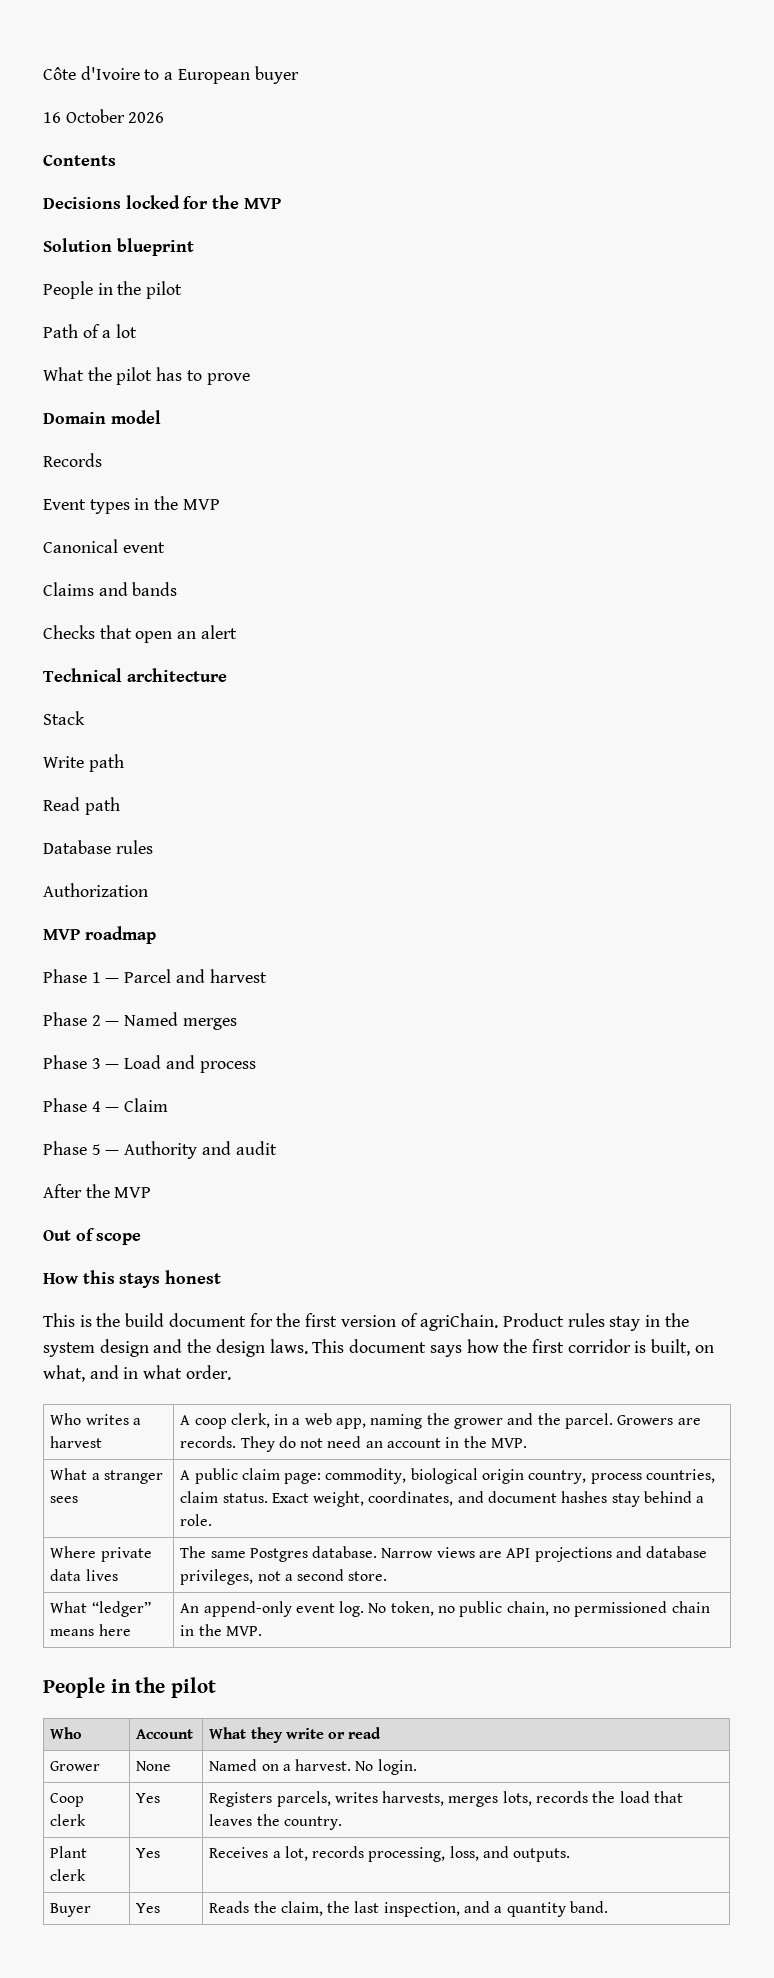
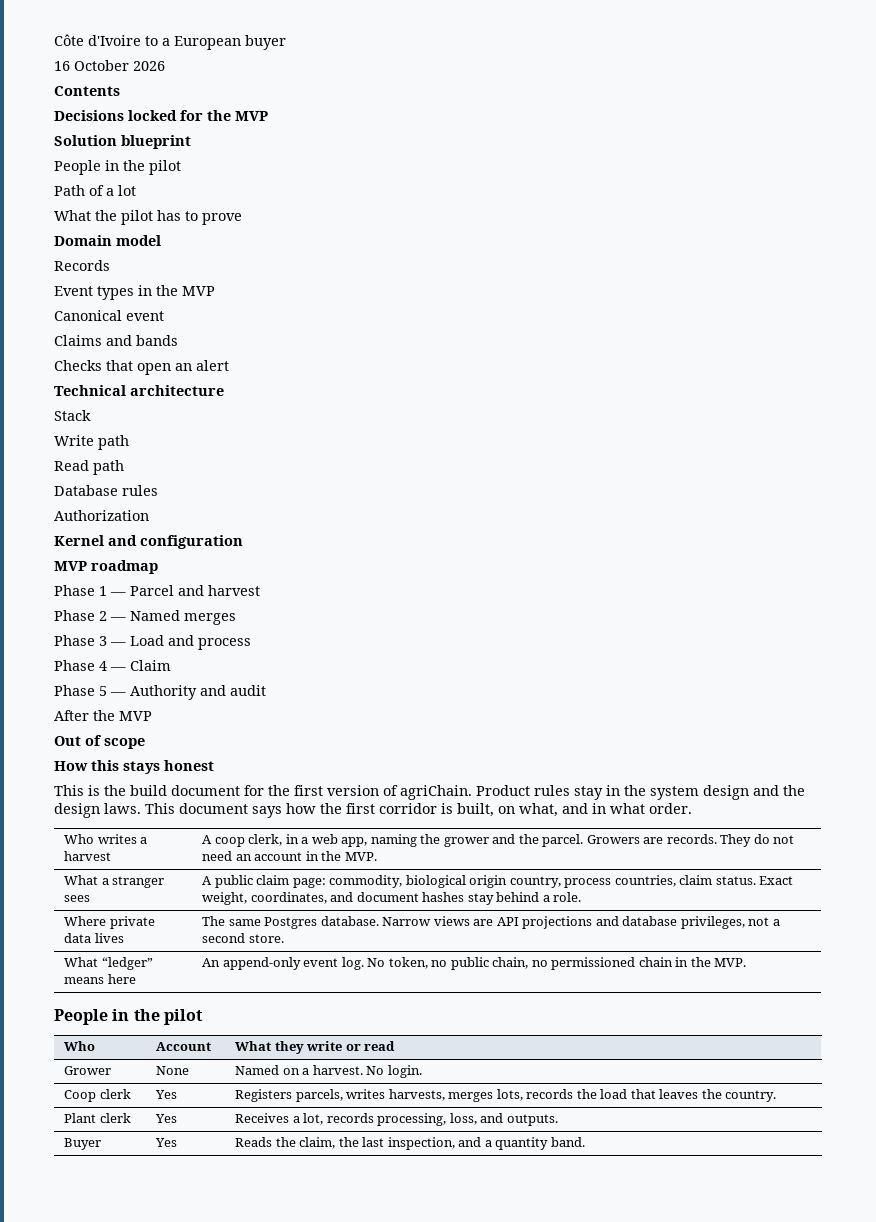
+ Kernel and configuration

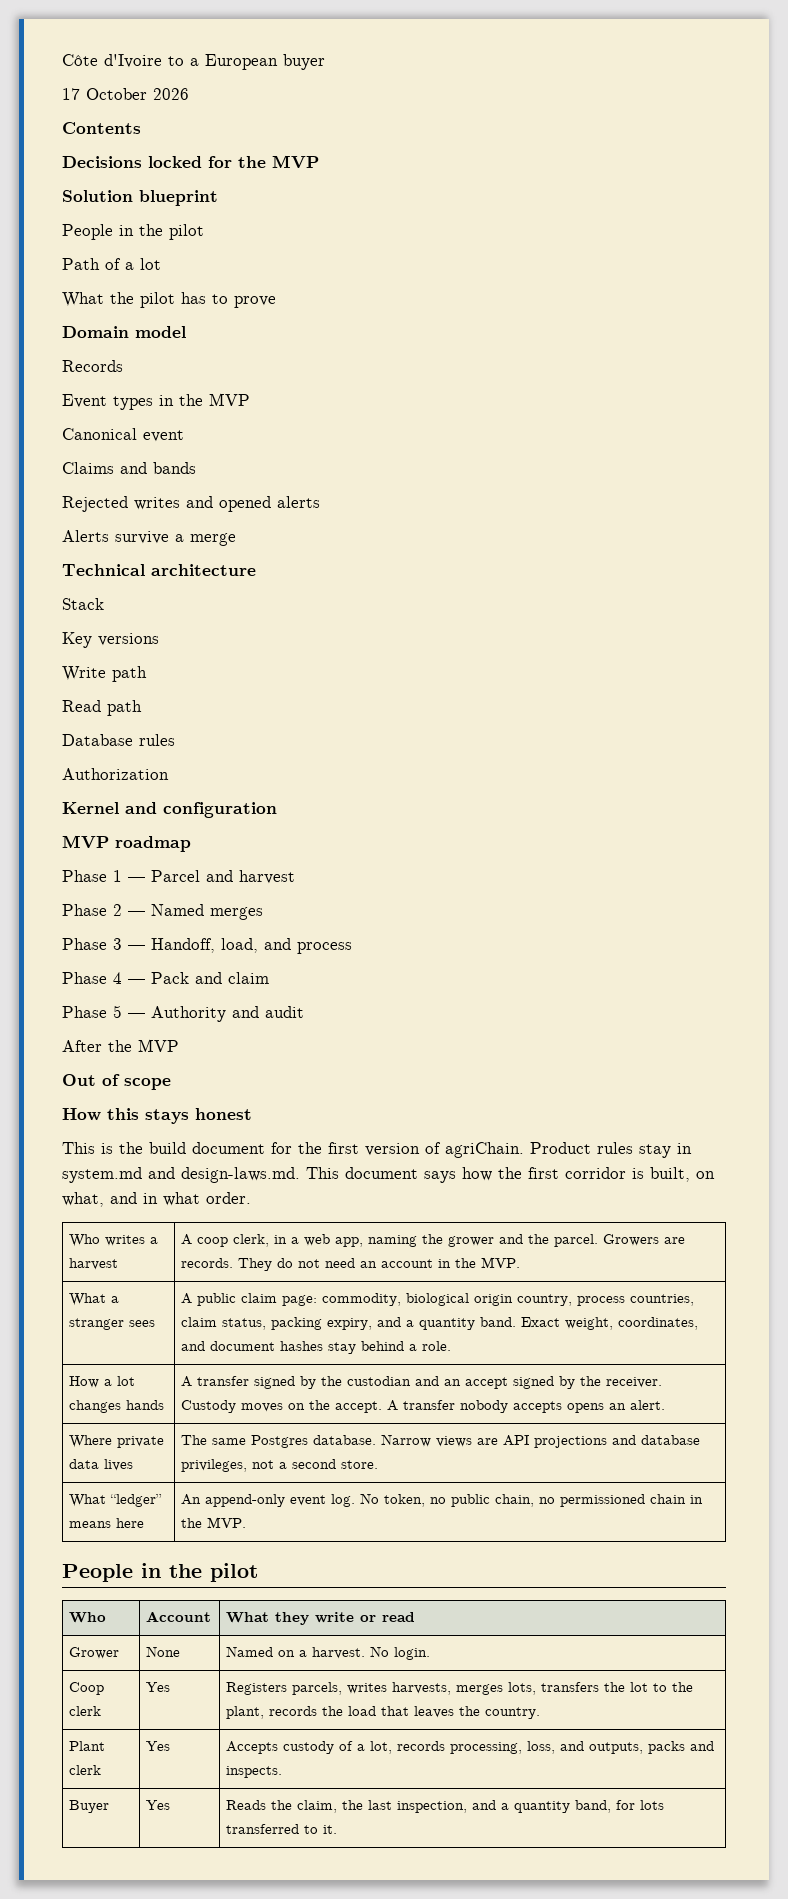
- 16 October 2026
+ 17 October 2026
- Checks that open an alert
+ Rejected writes and opened alerts
+ Alerts survive a merge
+ Key versions
- Phase 3 — Load and process
+ Phase 3 — Handoff, load, and process
- Phase 4 — Claim
+ Phase 4 — Pack and claim
- Product rules stay in the system design and the design laws. This document says how the first corridor is built, on what, and in what order.
+ Product rules stay in system.md and design-laws.md. This document says how the first corridor is built, on what, and in what order.
- What a stranger sees | A public claim page: commodity, biological origin country, process countries, claim status. Exact weight, coordinates, and document hashes stay behind a role.
+ What a stranger sees | A public claim page: commodity, biological origin country, process countries, claim status, packing expiry, and a quantity band. Exact weight, coordinates, and document hashes stay behind a role.
+ How a lot changes hands | A transfer signed by the custodian and an accept signed by the receiver. Custody moves on the accept. A transfer nobody accepts opens an alert.
- Coop clerk | Yes | Registers parcels, writes harvests, merges lots, records the load that leaves the country.
+ Coop clerk | Yes | Registers parcels, writes harvests, merges lots, transfers the lot to the plant, records the load that leaves the country.
- Plant clerk | Yes | Receives a lot, records processing, loss, and outputs.
+ Plant clerk | Yes | Accepts custody of a lot, records processing, loss, and outputs, packs and inspects.
- Buyer | Yes | Reads the claim, the last inspection, and a quantity band.
+ Buyer | Yes | Reads the claim, the last inspection, and a quantity band, for lots transferred to it.

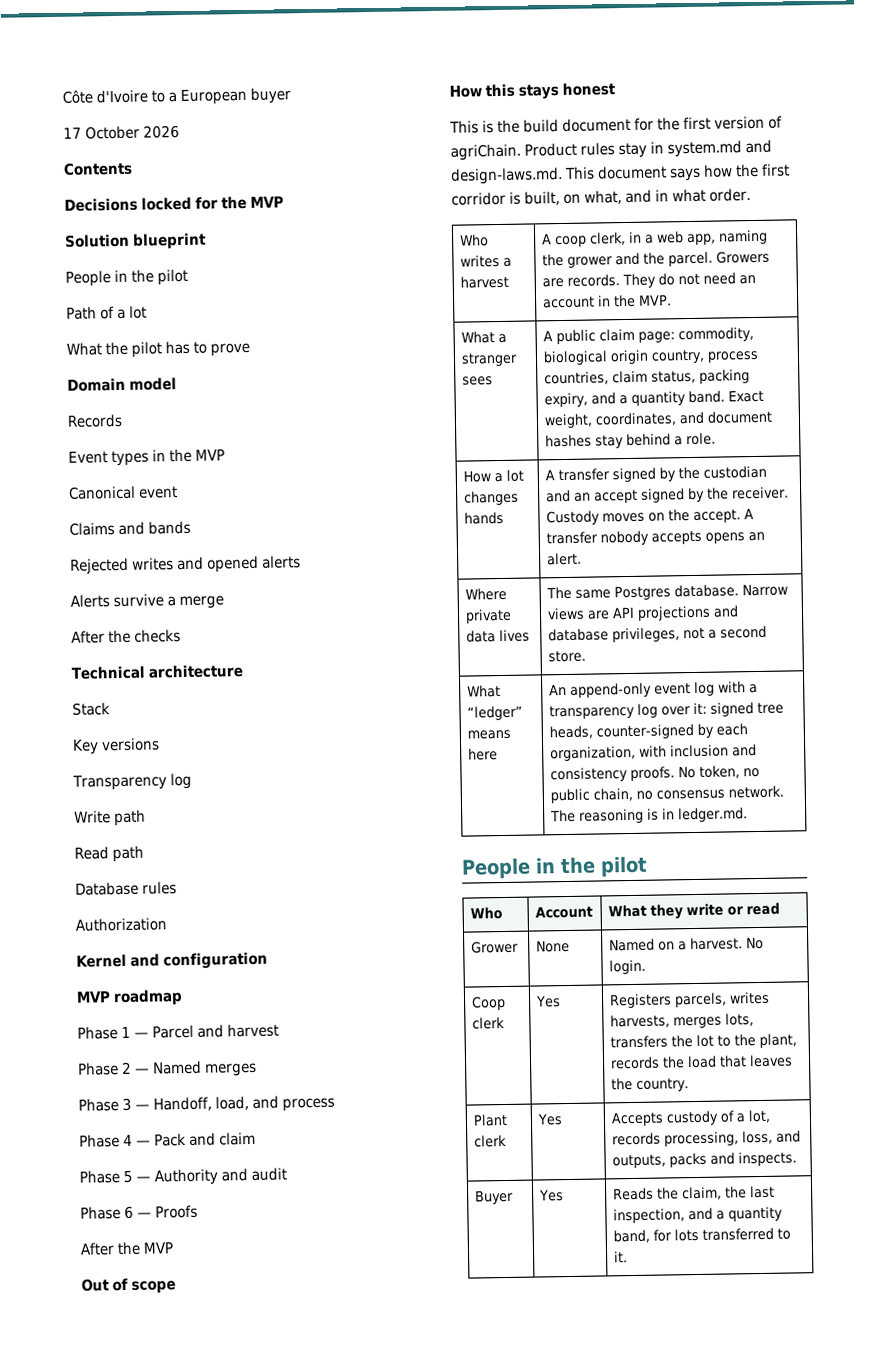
+ After the checks
+ Transparency log
+ Phase 6 — Proofs
- What “ledger” means here | An append-only event log. No token, no public chain, no permissioned chain in the MVP.
+ What “ledger” means here | An append-only event log with a transparency log over it: signed tree heads, counter-signed by each organization, with inclusion and consistency proofs. No token, no public chain, no consensus network. The reasoning is in ledger.md.

